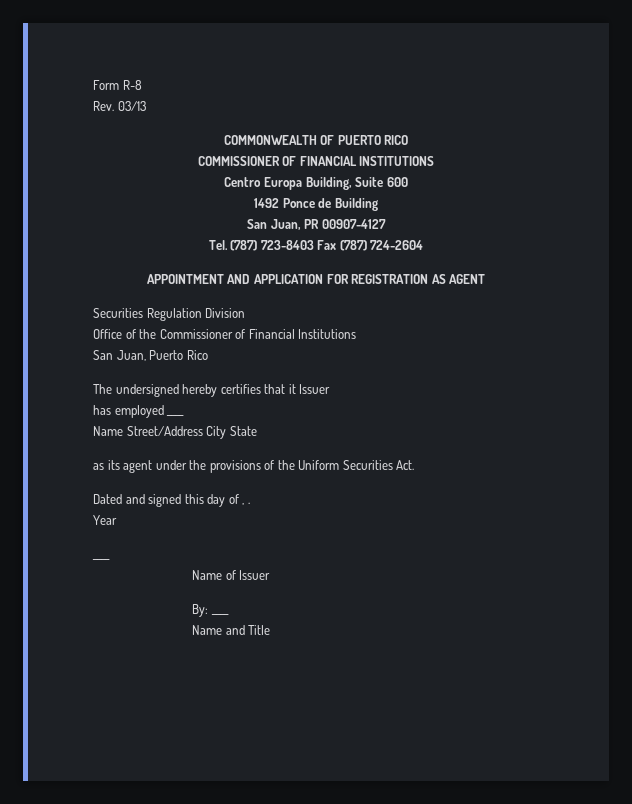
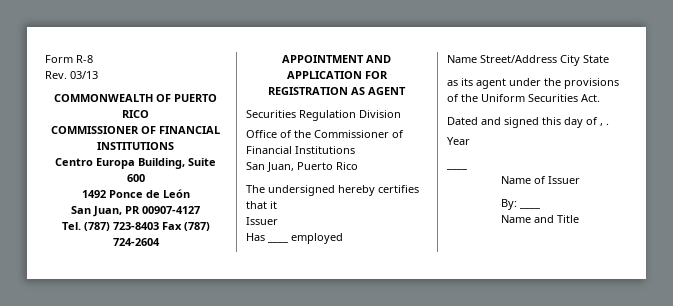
- 1492 Ponce de Building
+ 1492 Ponce de León
- The undersigned hereby certifies that it Issuer
- has employed ____
+ The undersigned hereby certifies that it
+ Issuer
+ Has ____ employed

